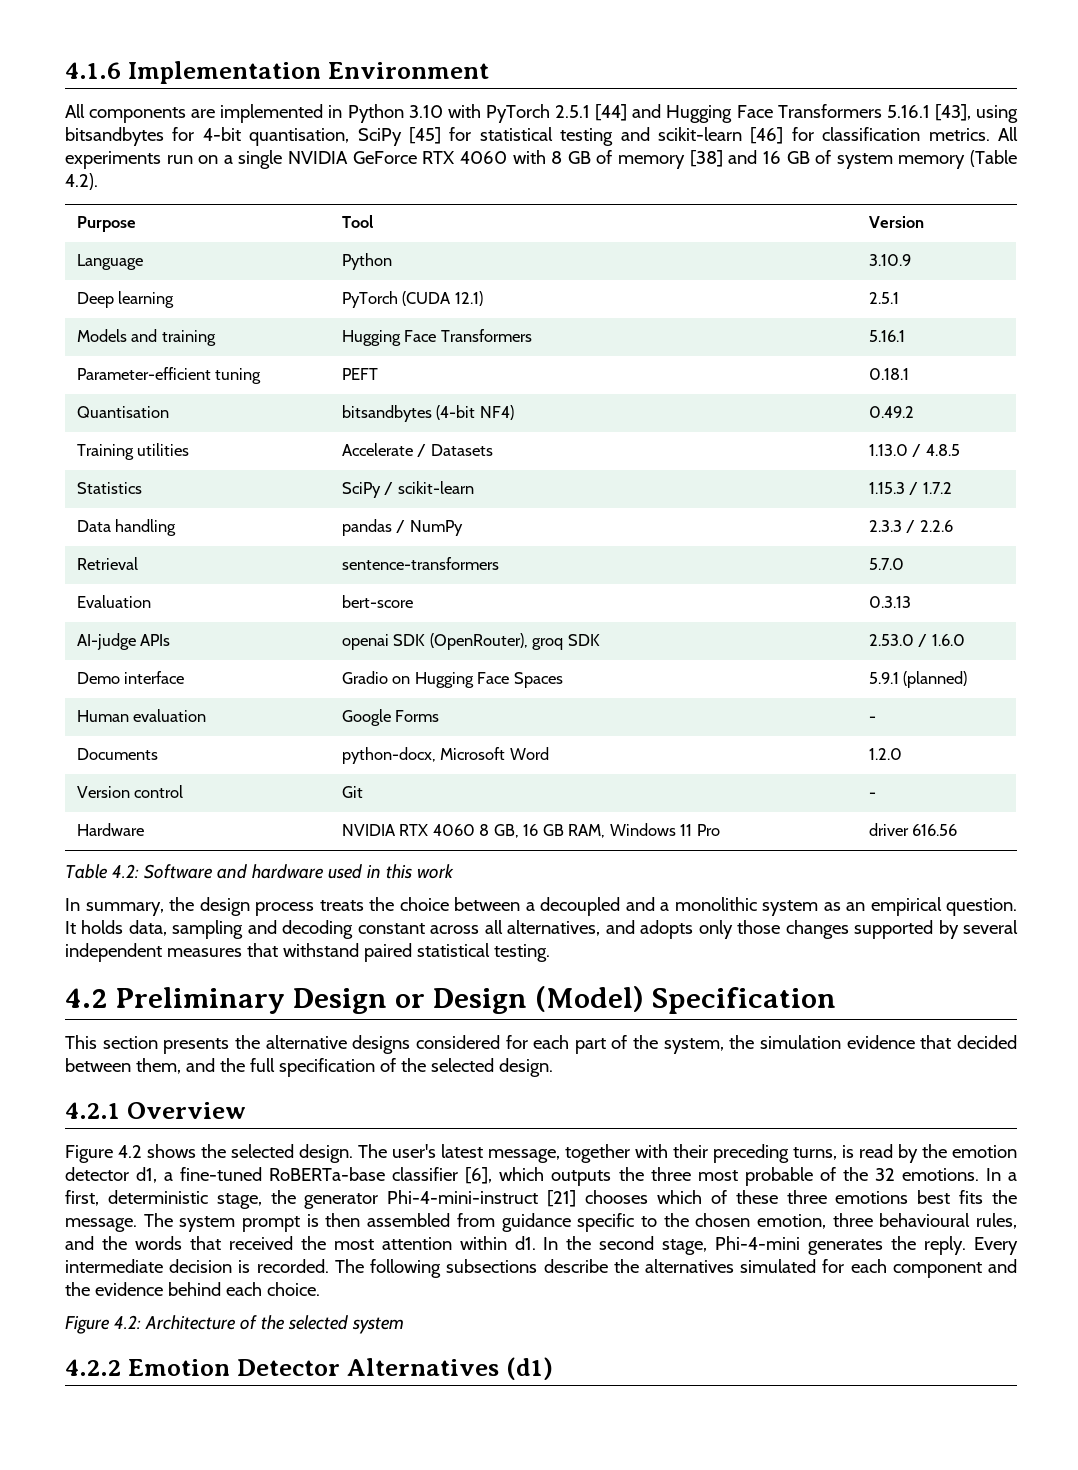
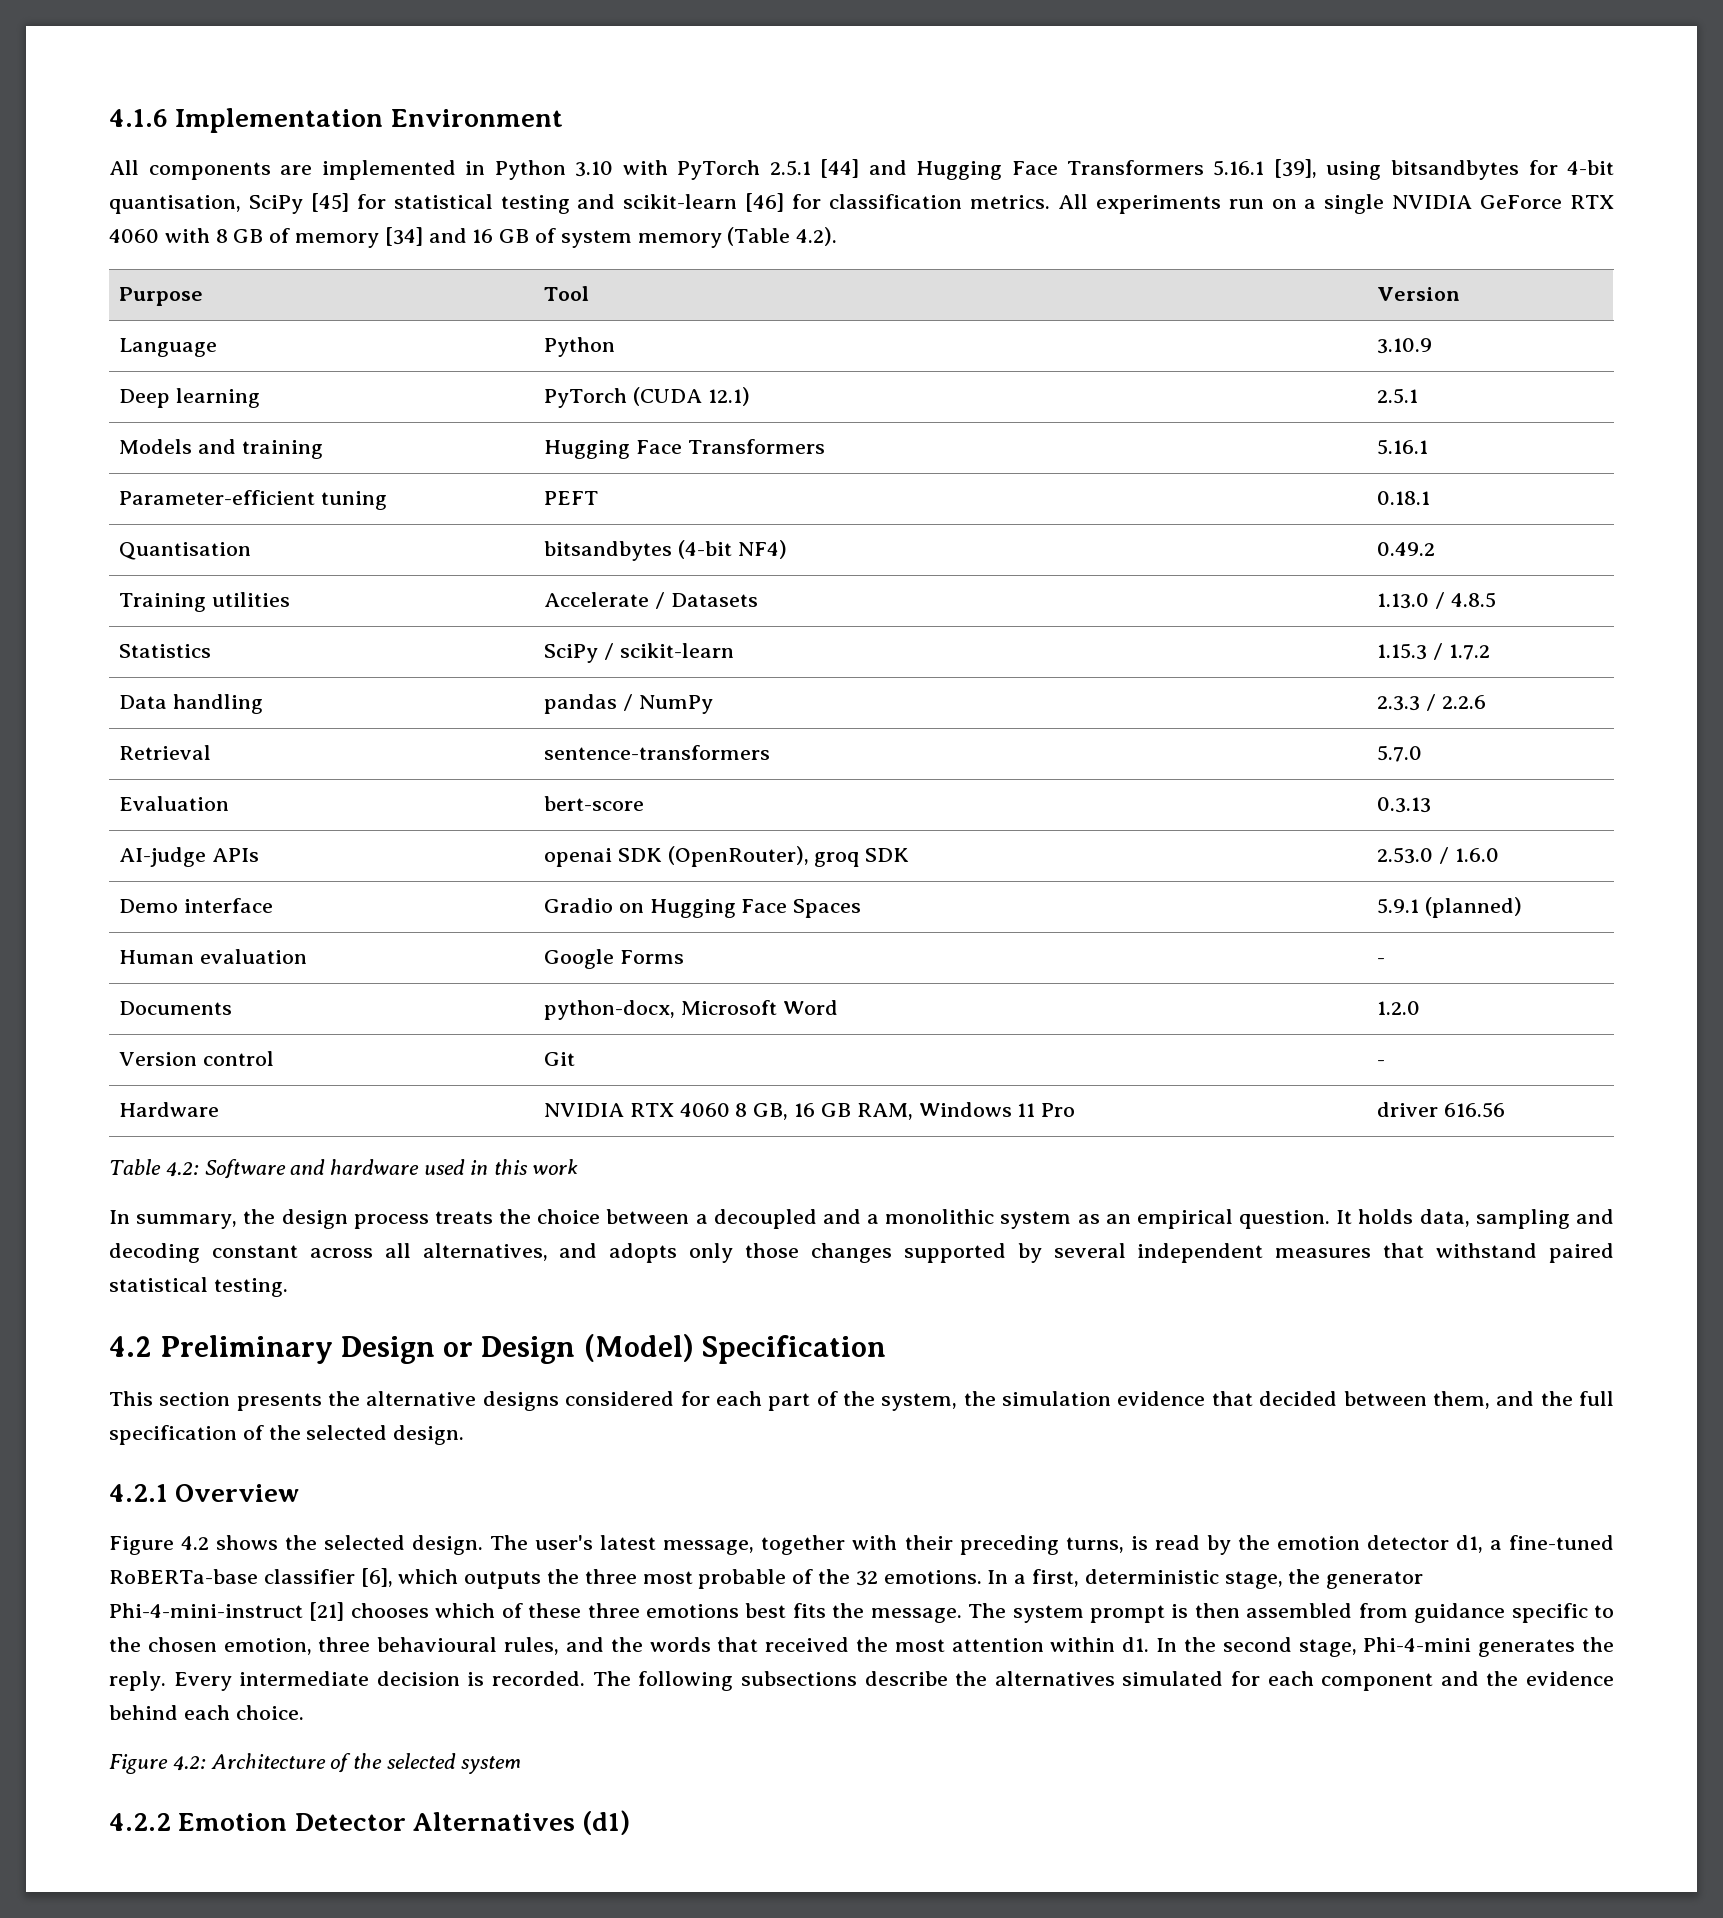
- All components are implemented in Python 3.10 with PyTorch 2.5.1 [44] and Hugging Face Transformers 5.16.1 [43], using bitsandbytes for 4-bit quantisation, SciPy [45] for statistical testing and scikit-learn [46] for classification metrics.
+ All components are implemented in Python 3.10 with PyTorch 2.5.1 [44] and Hugging Face Transformers 5.16.1 [39], using bitsandbytes for 4-bit quantisation, SciPy [45] for statistical testing and scikit-learn [46] for classification metrics.
- All experiments run on a single NVIDIA GeForce RTX 4060 with 8 GB of memory [38] and 16 GB of system memory (Table 4.2).
+ All experiments run on a single NVIDIA GeForce RTX 4060 with 8 GB of memory [34] and 16 GB of system memory (Table 4.2).

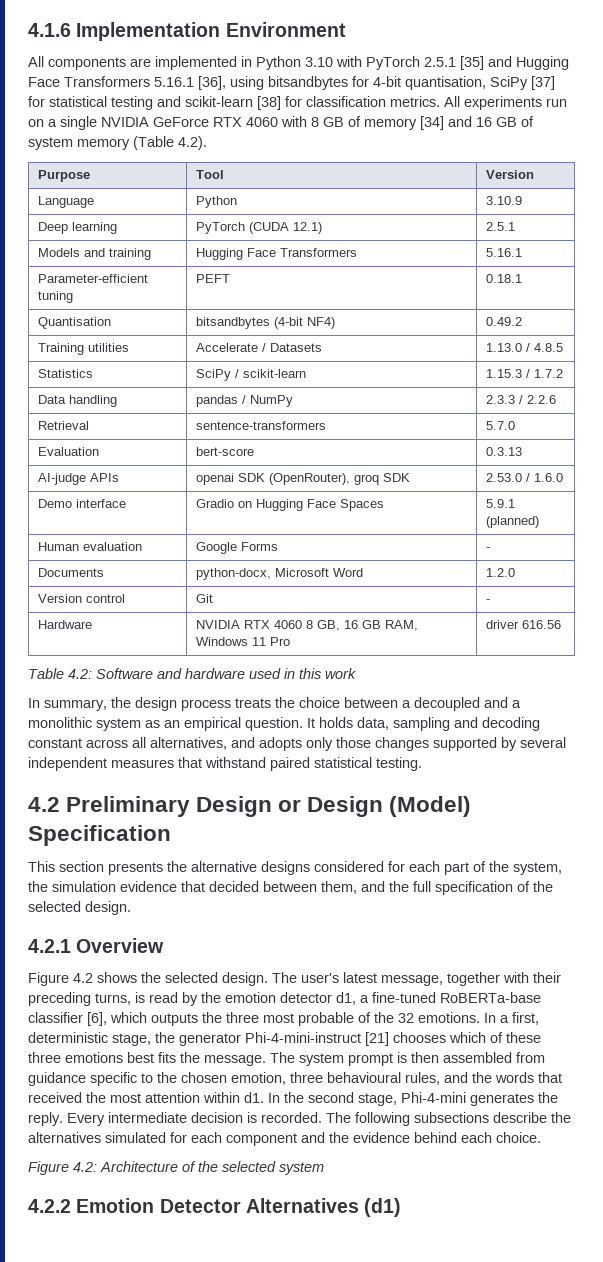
- All components are implemented in Python 3.10 with PyTorch 2.5.1 [44] and Hugging Face Transformers 5.16.1 [39], using bitsandbytes for 4-bit quantisation, SciPy [45] for statistical testing and scikit-learn [46] for classification metrics.
+ All components are implemented in Python 3.10 with PyTorch 2.5.1 [35] and Hugging Face Transformers 5.16.1 [36], using bitsandbytes for 4-bit quantisation, SciPy [37] for statistical testing and scikit-learn [38] for classification metrics.

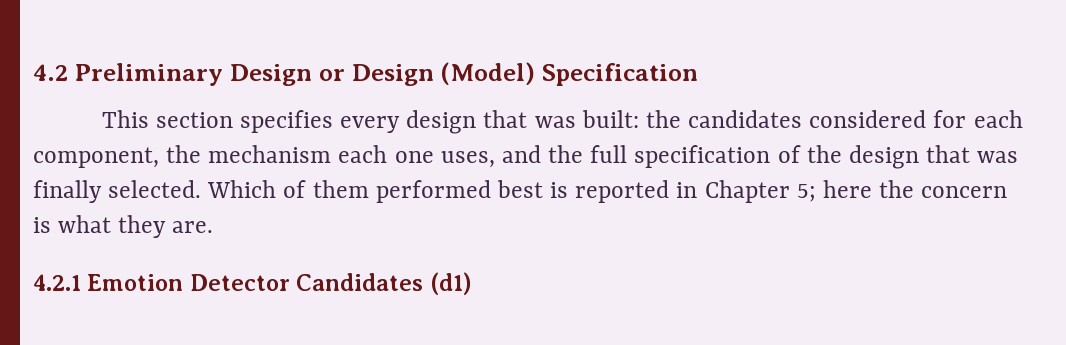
- 4.1.6 Implementation Environment
- All components are implemented in Python 3.10 with PyTorch 2.5.1 [35] and Hugging Face Transformers 5.16.1 [36], using bitsandbytes for 4-bit quantisation, SciPy [37] for statistical testing and scikit-learn [38] for classification metrics. All experiments run on a single NVIDIA GeForce RTX 4060 with 8 GB of memory [34] and 16 GB of system memory (Table 4.2).
- Purpose | Tool | Version
- Language | Python | 3.10.9
- Deep learning | PyTorch (CUDA 12.1) | 2.5.1
- Models and training | Hugging Face Transformers | 5.16.1
- Parameter-efficient tuning | PEFT | 0.18.1
- Quantisation | bitsandbytes (4-bit NF4) | 0.49.2
- Training utilities | Accelerate / Datasets | 1.13.0 / 4.8.5
- Statistics | SciPy / scikit-learn | 1.15.3 / 1.7.2
- Data handling | pandas / NumPy | 2.3.3 / 2.2.6
- Retrieval | sentence-transformers | 5.7.0
- Evaluation | bert-score | 0.3.13
- AI-judge APIs | openai SDK (OpenRouter), groq SDK | 2.53.0 / 1.6.0
- Demo interface | Gradio on Hugging Face Spaces | 5.9.1 (planned)
- Human evaluation | Google Forms | -
- Documents | python-docx, Microsoft Word | 1.2.0
- Version control | Git | -
- Hardware | NVIDIA RTX 4060 8 GB, 16 GB RAM, Windows 11 Pro | driver 616.56
- Table 4.2: Software and hardware used in this work
- In summary, the design process treats the choice between a decoupled and a monolithic system as an empirical question. It holds data, sampling and decoding constant across all alternatives, and adopts only those changes supported by several independent measures that withstand paired statistical testing.
- This section presents the alternative designs considered for each part of the system, the simulation evidence that decided between them, and the full specification of the selected design.
- 4.2.1 Overview
- Figure 4.2 shows the selected design. The user's latest message, together with their preceding turns, is read by the emotion detector d1, a fine-tuned RoBERTa-base classifier [6], which outputs the three most probable of the 32 emotions. In a first, deterministic stage, the generator Phi-4-mini-instruct [21] chooses which of these three emotions best fits the message. The system prompt is then assembled from guidance specific to the chosen emotion, three behavioural rules, and the words that received the most attention within d1. In the second stage, Phi-4-mini generates the reply. Every intermediate decision is recorded. The following subsections describe the alternatives simulated for each component and the evidence behind each choice.
- Figure 4.2: Architecture of the selected system
- 4.2.2 Emotion Detector Alternatives (d1)
+ This section specifies every design that was built: the candidates considered for each component, the mechanism each one uses, and the full specification of the design that was finally selected. Which of them performed best is reported in Chapter 5; here the concern is what they are.
+ 4.2.1 Emotion Detector Candidates (d1)

